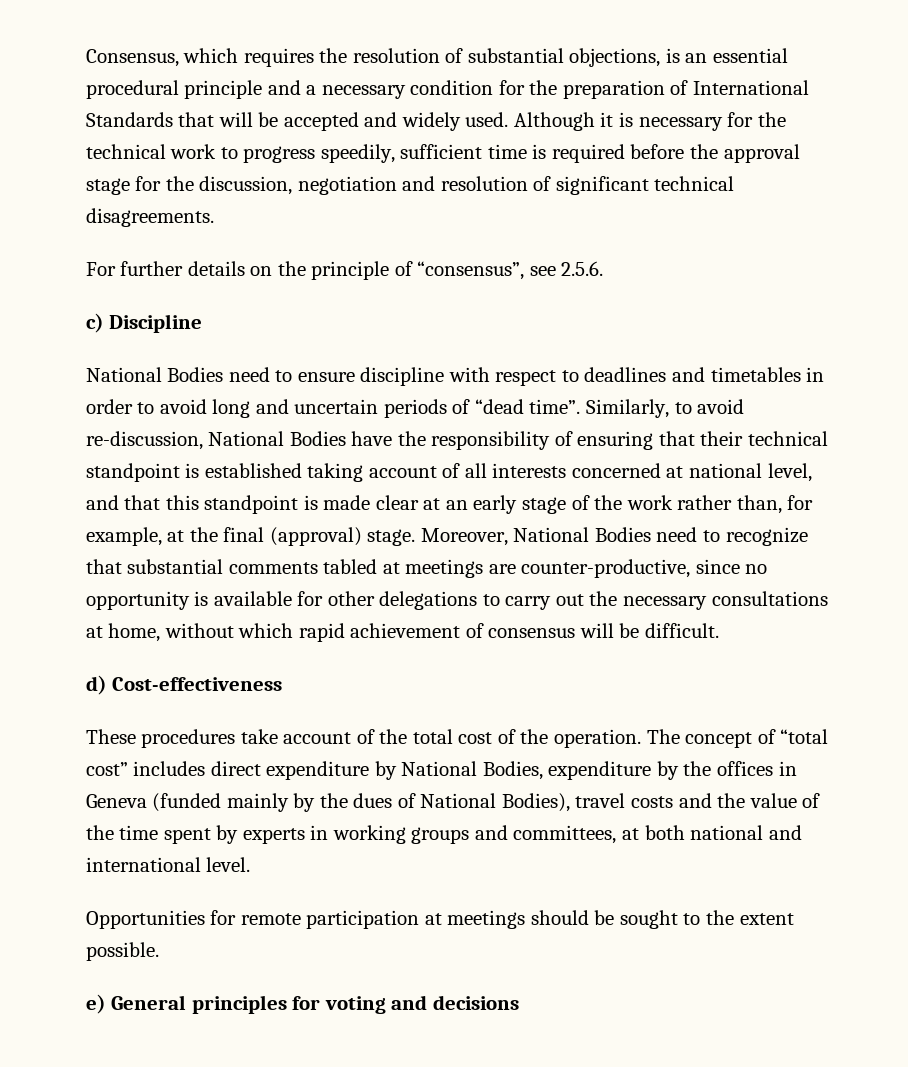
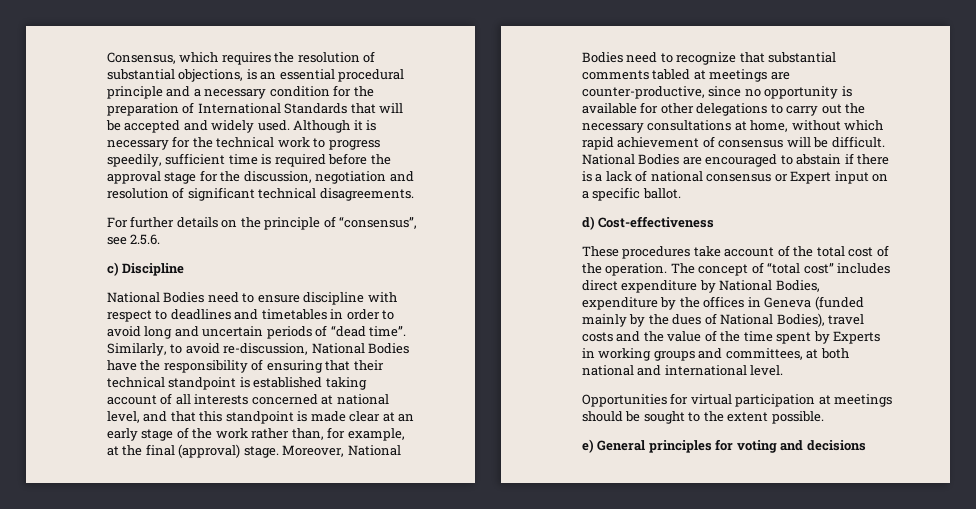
+ National Bodies are encouraged to abstain if there is a lack of national consensus or Expert input on a specific ballot.
- The concept of “total cost” includes direct expenditure by National Bodies, expenditure by the offices in Geneva (funded mainly by the dues of National Bodies), travel costs and the value of the time spent by experts in working groups and committees, at both national and international level.
+ The concept of “total cost” includes direct expenditure by National Bodies, expenditure by the offices in Geneva (funded mainly by the dues of National Bodies), travel costs and the value of the time spent by Experts in working groups and committees, at both national and international level.
- Opportunities for remote participation at meetings should be sought to the extent possible.
+ Opportunities for virtual participation at meetings should be sought to the extent possible.

